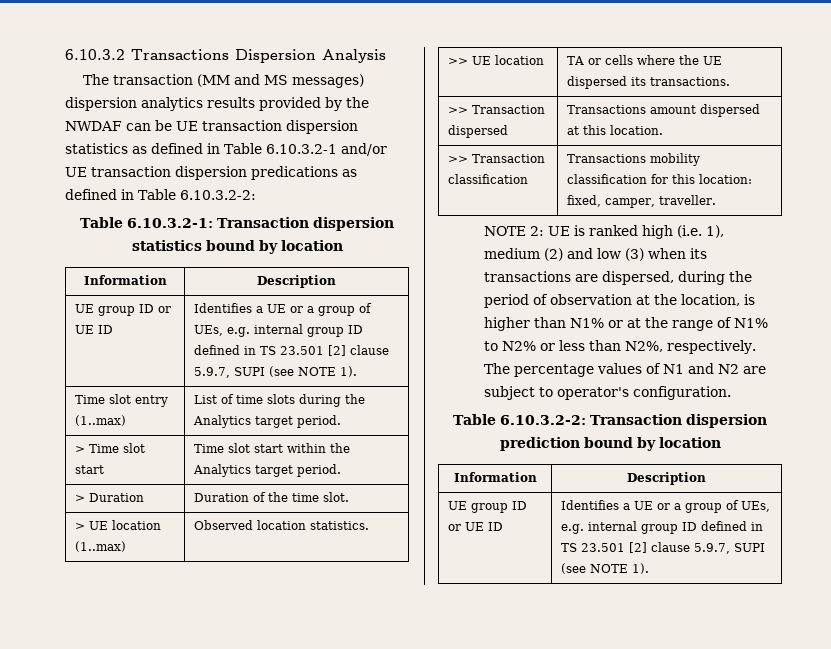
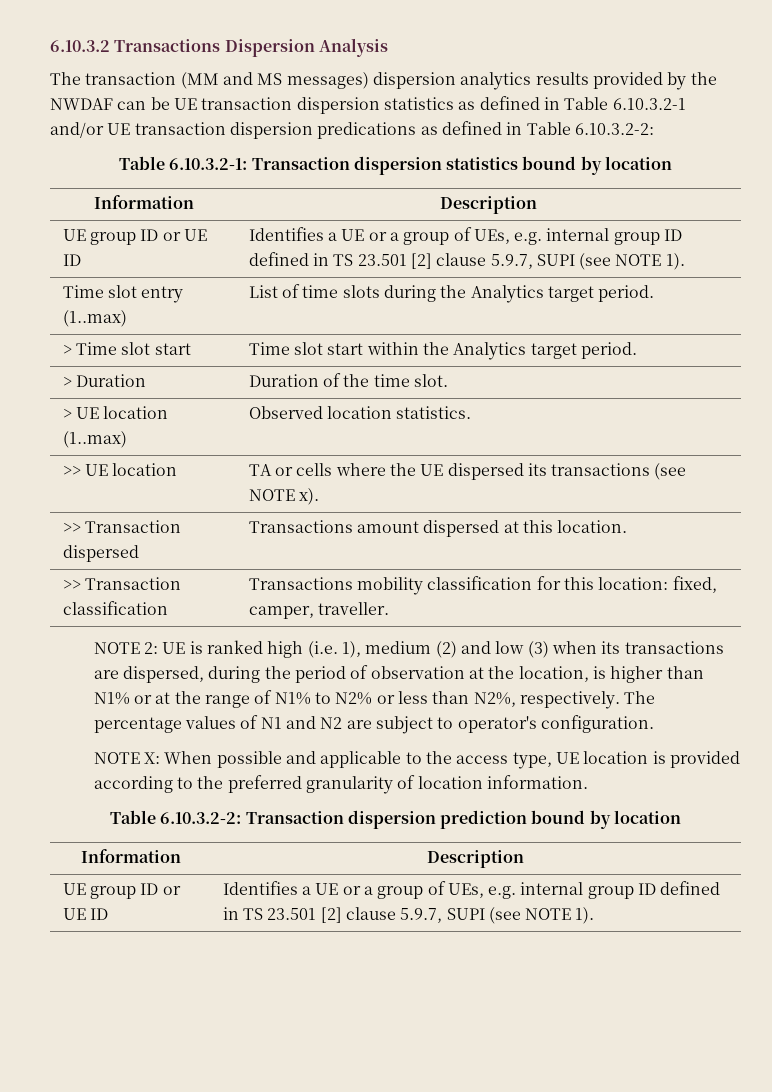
- >> UE location | TA or cells where the UE dispersed its transactions.
+ >> UE location | TA or cells where the UE dispersed its transactions (see NOTE x).
+ NOTE X: When possible and applicable to the access type, UE location is provided according to the preferred granularity of location information.

